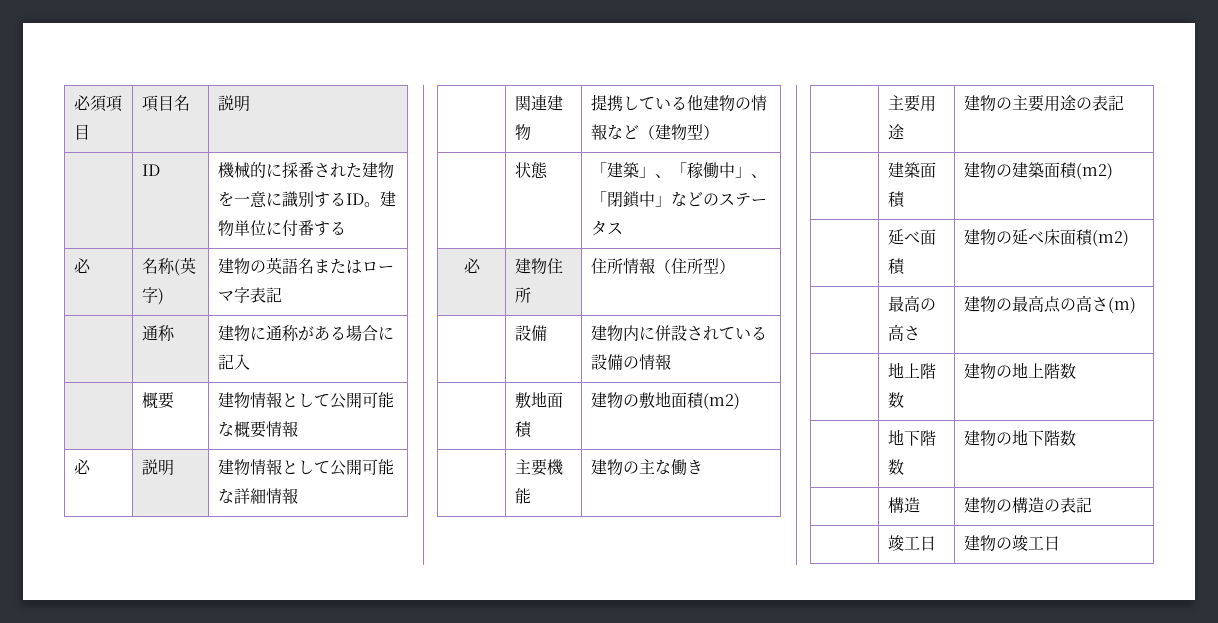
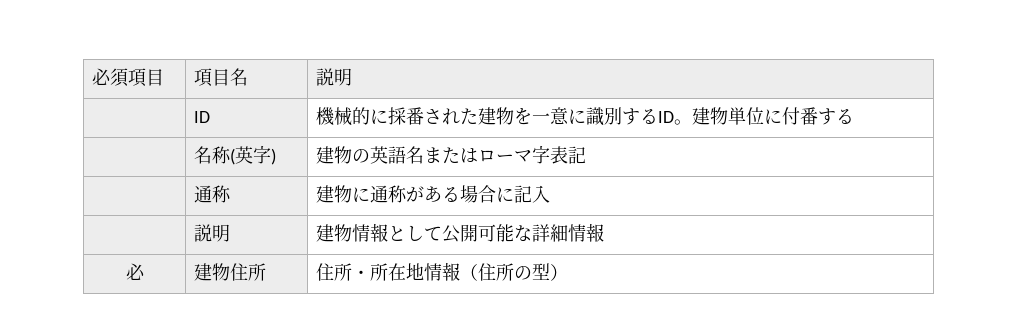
- 必 | 名称(英字) | 建物の英語名またはローマ字表記
+ | 名称(英字) | 建物の英語名またはローマ字表記
- | 概要 | 建物情報として公開可能な概要情報
- 必 | 説明 | 建物情報として公開可能な詳細情報
+ | 説明 | 建物情報として公開可能な詳細情報
- | 関連建物 | 提携している他建物の情報など（建物型）
- | 状態 | 「建築」、「稼働中」、「閉鎖中」などのステータス
- 必 | 建物住所 | 住所情報（住所型）
- | 設備 | 建物内に併設されている設備の情報
- | 敷地面積 | 建物の敷地面積(m2)
- | 主要機能 | 建物の主な働き
- | 主要用途 | 建物の主要用途の表記
- | 建築面積 | 建物の建築面積(m2)
- | 延べ面積 | 建物の延べ床面積(m2)
- | 最高の高さ | 建物の最高点の高さ(m)
- | 地上階数 | 建物の地上階数
- | 地下階数 | 建物の地下階数
- | 構造 | 建物の構造の表記
- | 竣工日 | 建物の竣工日
+ 必 | 建物住所 | 住所・所在地情報（住所の型）

